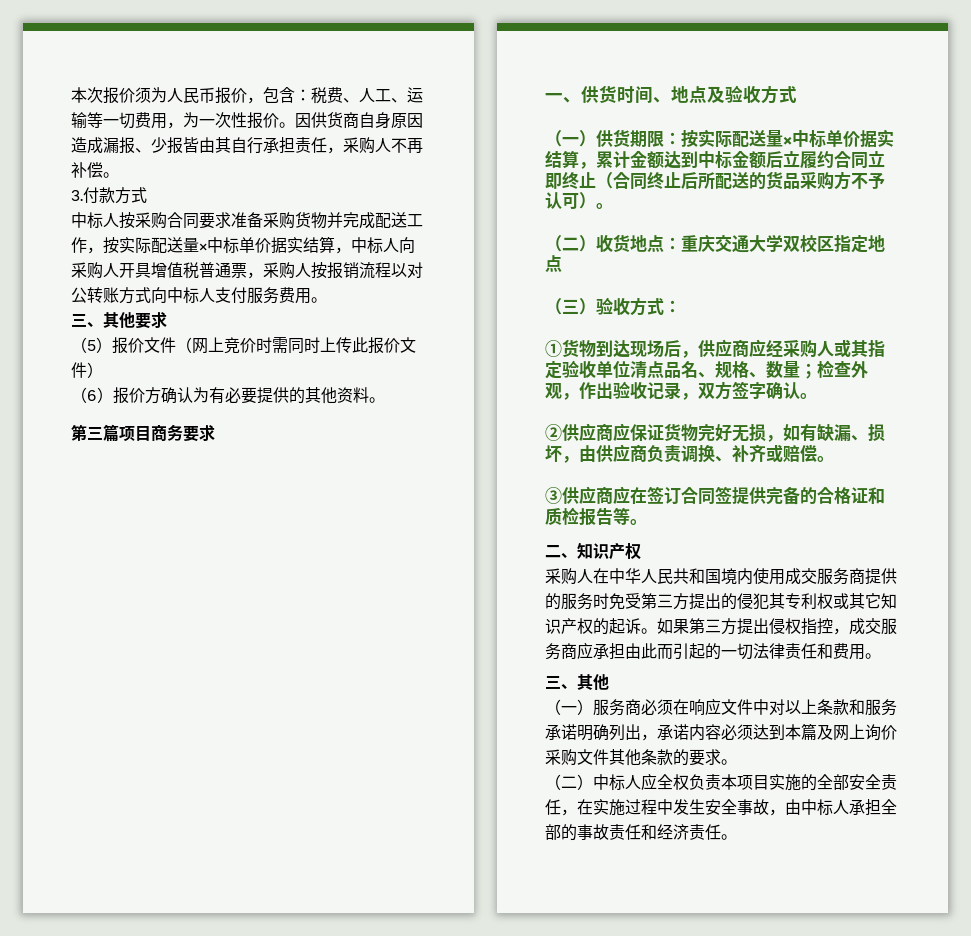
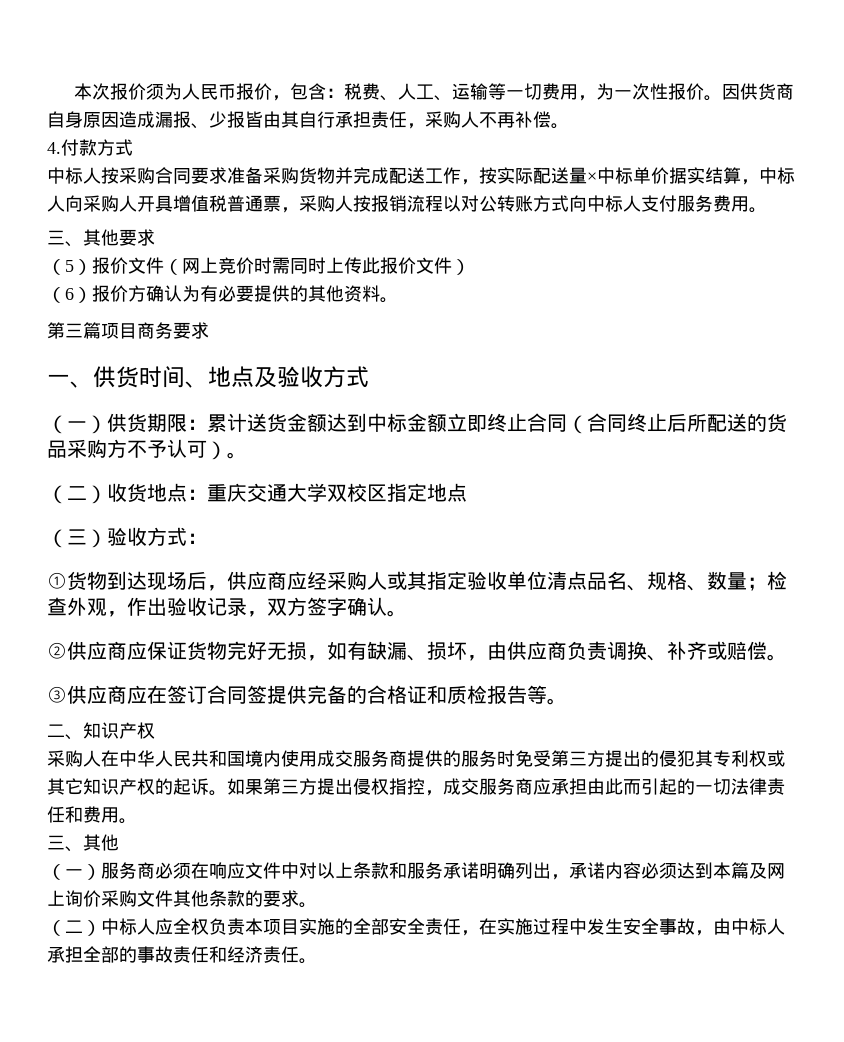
- 3.付款方式
+ 4.付款方式
- （一）供货期限：按实际配送量×中标单价据实结算，累计金额达到中标金额后立履约合同立即终止（合同终止后所配送的货品采购方不予认可）。
+ （一）供货期限：累计送货金额达到中标金额立即终止合同（合同终止后所配送的货品采购方不予认可）。

